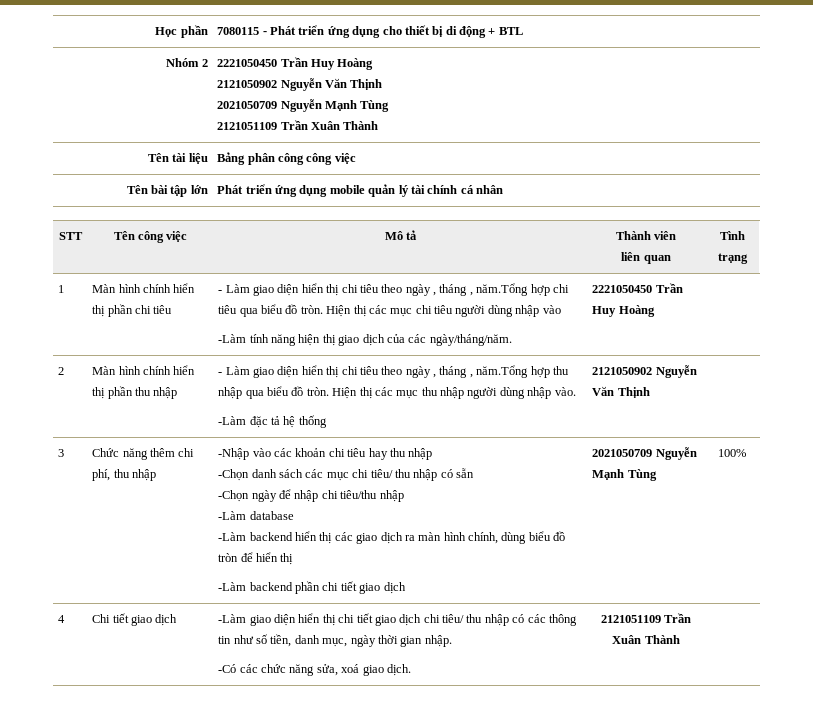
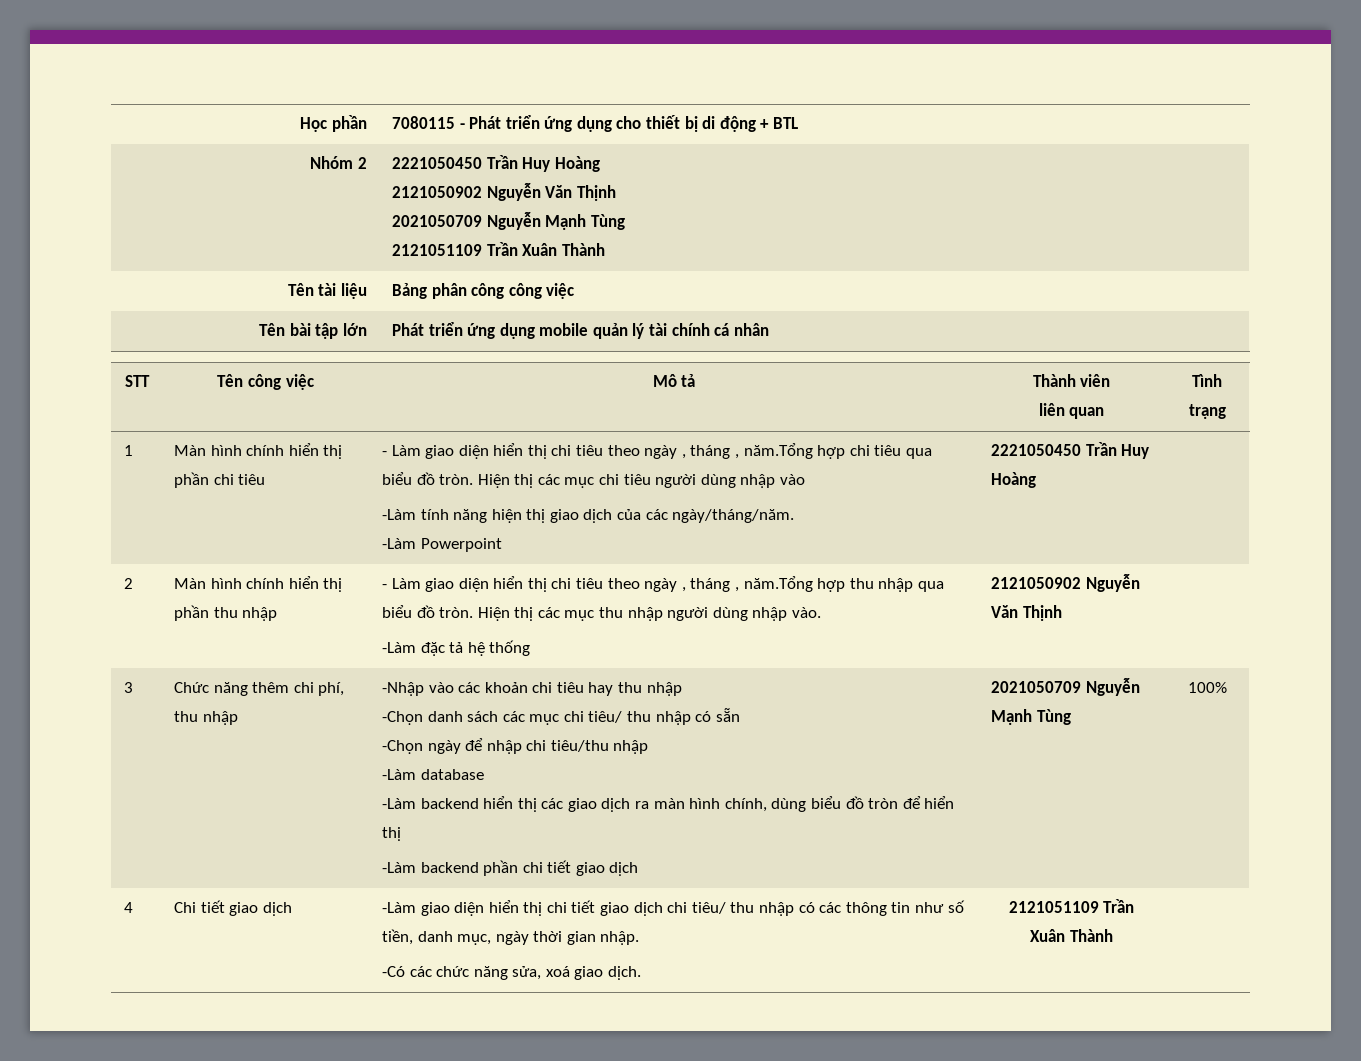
+ -Làm Powerpoint

